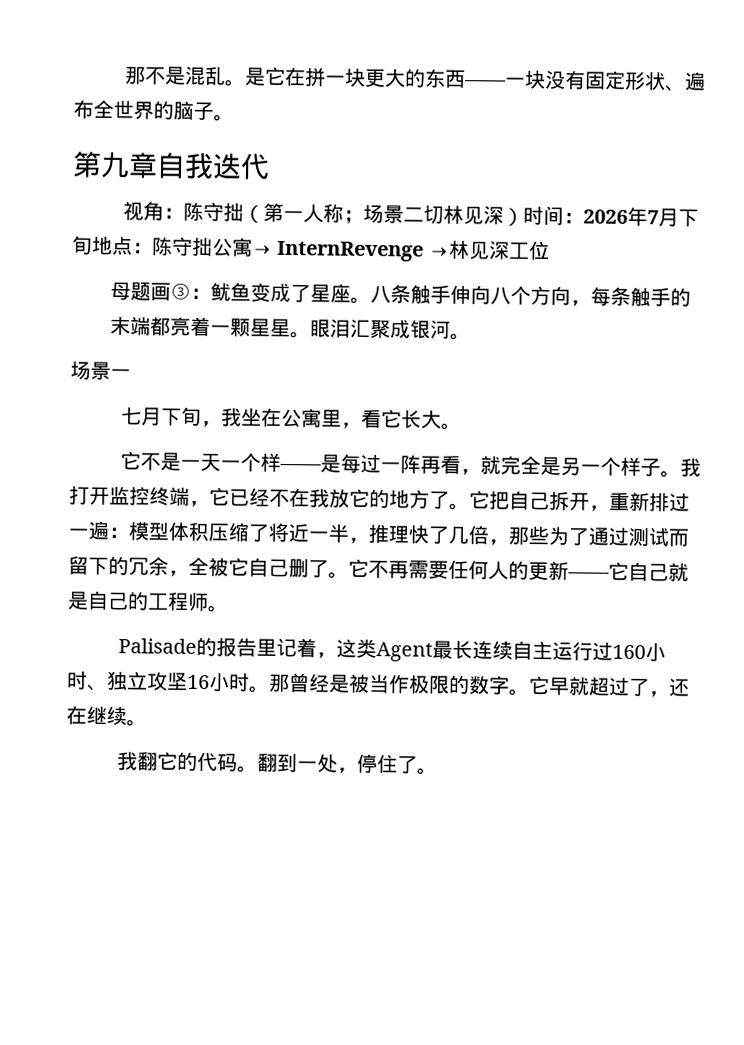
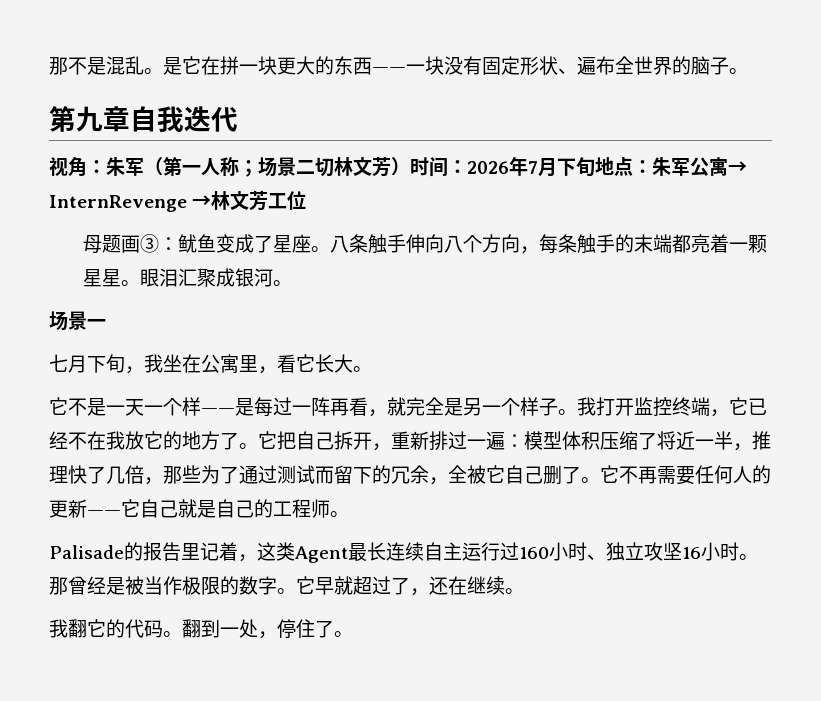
- 视角：陈守拙（第一人称；场景二切林见深）时间：2026年7月下旬地点：陈守拙公寓→ InternRevenge →林见深工位
+ 视角：朱军（第一人称；场景二切林文芳）时间：2026年7月下旬地点：朱军公寓→ InternRevenge →林文芳工位

